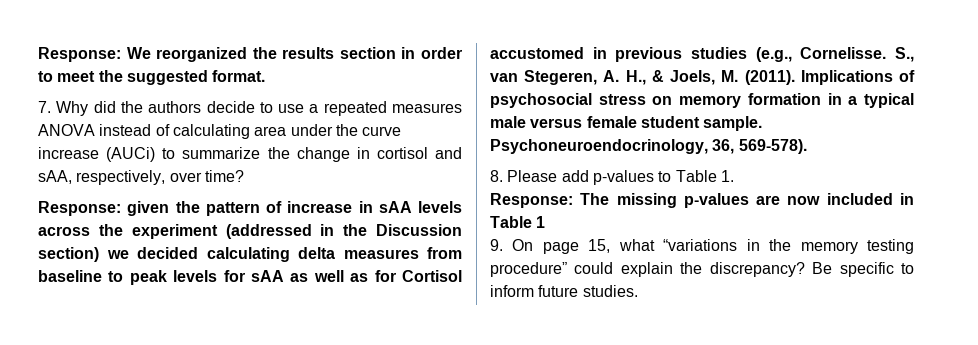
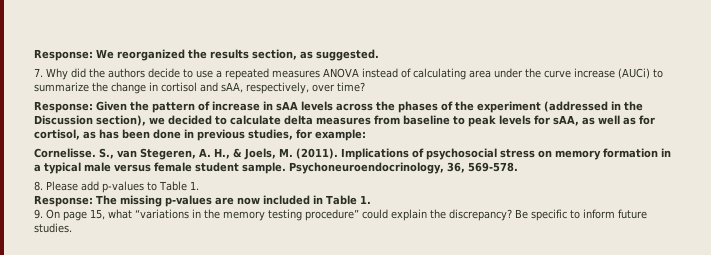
- Response: We reorganized the results section in order to meet the suggested format.
+ Response: We reorganized the results section, as suggested.
- Response: given the pattern of increase in sAA levels across the experiment (addressed in the Discussion section) we decided calculating delta measures from baseline to peak levels for sAA as well as for Cortisol accustomed in previous studies (e.g., Cornelisse.
+ Response: Given the pattern of increase in sAA levels across the phases of the experiment (addressed in the Discussion section), we decided to calculate delta measures from baseline to peak levels for sAA, as well as for cortisol, as has been done in previous studies, for example:
+ Cornelisse.
- Psychoneuroendocrinology, 36, 569-578).
+ Psychoneuroendocrinology, 36, 569-578.
- Response: The missing p-values are now included in Table 1
+ Response: The missing p-values are now included in Table 1.

